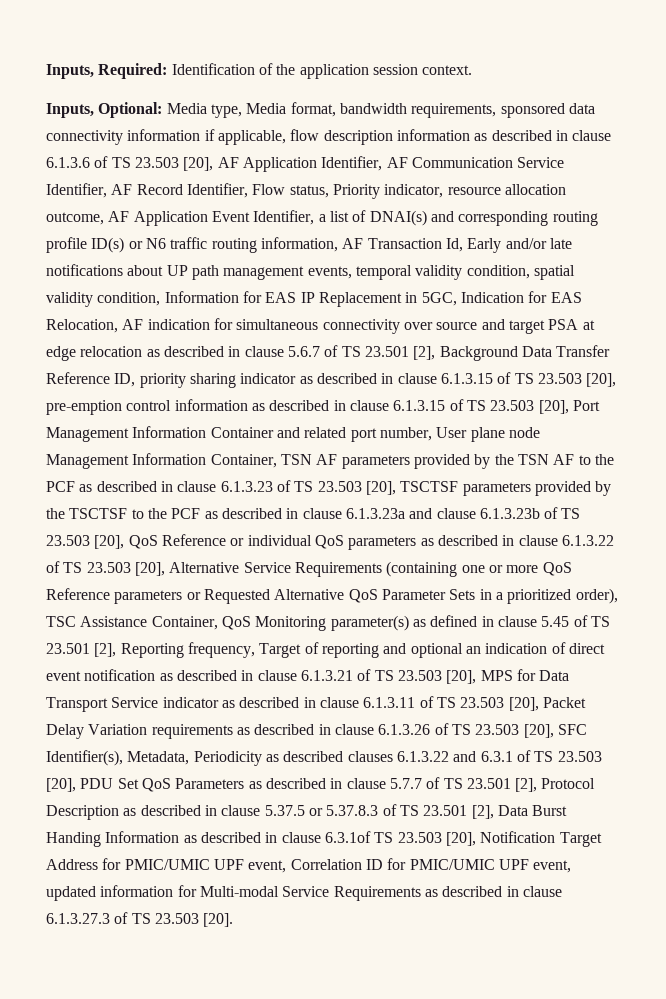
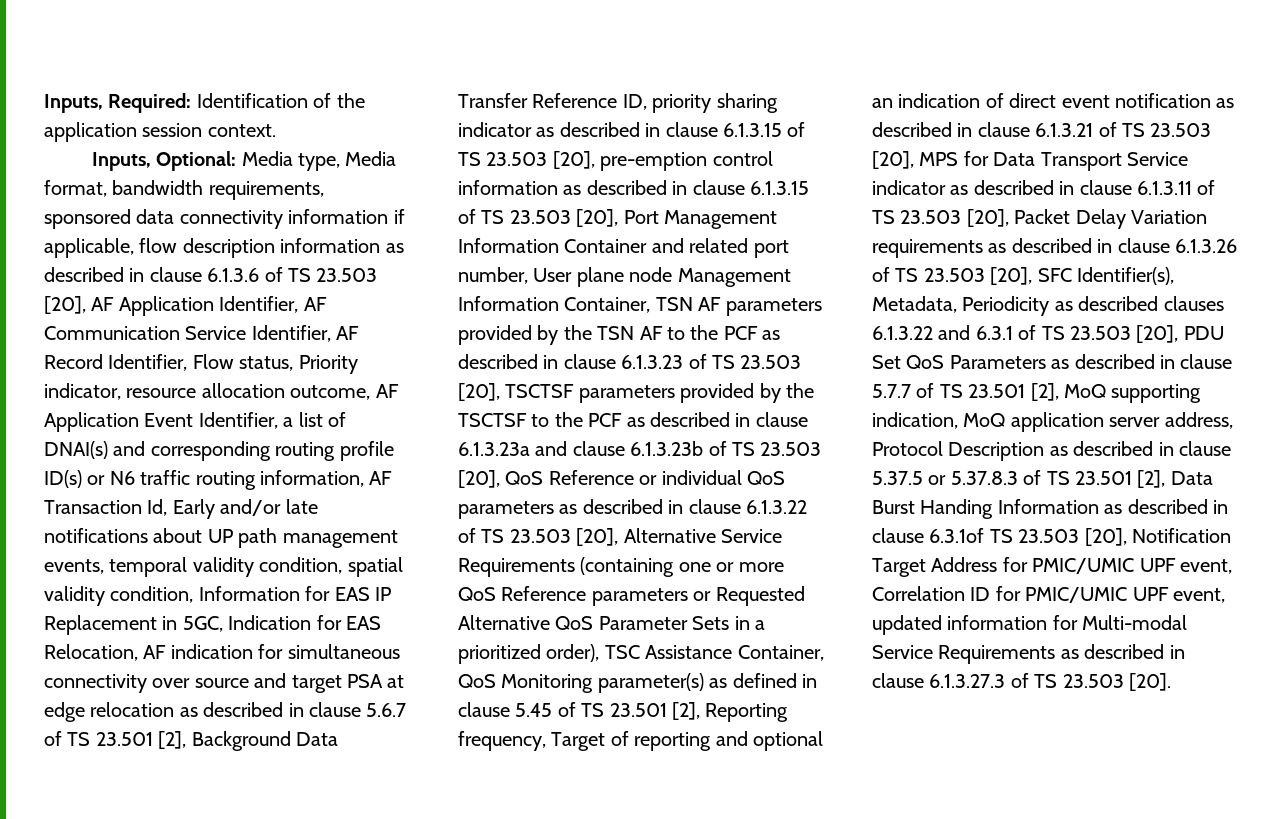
- Media type, Media format, bandwidth requirements, sponsored data connectivity information if applicable, flow description information as described in clause 6.1.3.6 of TS 23.503 [20], AF Application Identifier, AF Communication Service Identifier, AF Record Identifier, Flow status, Priority indicator, resource allocation outcome, AF Application Event Identifier, a list of DNAI(s) and corresponding routing profile ID(s) or N6 traffic routing information, AF Transaction Id, Early and/or late notifications about UP path management events, temporal validity condition, spatial validity condition, Information for EAS IP Replacement in 5GC, Indication for EAS Relocation, AF indication for simultaneous connectivity over source and target PSA at edge relocation as described in clause 5.6.7 of TS 23.501 [2], Background Data Transfer Reference ID, priority sharing indicator as described in clause 6.1.3.15 of TS 23.503 [20], pre-emption control information as described in clause 6.1.3.15 of TS 23.503 [20], Port Management Information Container and related port number, User plane node Management Information Container, TSN AF parameters provided by the TSN AF to the PCF as described in clause 6.1.3.23 of TS 23.503 [20], TSCTSF parameters provided by the TSCTSF to the PCF as described in clause 6.1.3.23a and clause 6.1.3.23b of TS 23.503 [20], QoS Reference or individual QoS parameters as described in clause 6.1.3.22 of TS 23.503 [20], Alternative Service Requirements (containing one or more QoS Reference parameters or Requested Alternative QoS Parameter Sets in a prioritized order), TSC Assistance Container, QoS Monitoring parameter(s) as defined in clause 5.45 of TS 23.501 [2], Reporting frequency, Target of reporting and optional an indication of direct event notification as described in clause 6.1.3.21 of TS 23.503 [20], MPS for Data Transport Service indicator as described in clause 6.1.3.11 of TS 23.503 [20], Packet Delay Variation requirements as described in clause 6.1.3.26 of TS 23.503 [20], SFC Identifier(s), Metadata, Periodicity as described clauses 6.1.3.22 and 6.3.1 of TS 23.503 [20], PDU Set QoS Parameters as described in clause 5.7.7 of TS 23.501 [2], Protocol Description as described in clause 5.37.5 or 5.37.8.3 of TS 23.501 [2], Data Burst Handing Information as described in clause 6.3.1of TS 23.503 [20], Notification Target Address for PMIC/UMIC UPF event, Correlation ID for PMIC/UMIC UPF event, updated information for Multi-modal Service Requirements as described in clause 6.1.3.27.3 of TS 23.503 [20].
+ Media type, Media format, bandwidth requirements, sponsored data connectivity information if applicable, flow description information as described in clause 6.1.3.6 of TS 23.503 [20], AF Application Identifier, AF Communication Service Identifier, AF Record Identifier, Flow status, Priority indicator, resource allocation outcome, AF Application Event Identifier, a list of DNAI(s) and corresponding routing profile ID(s) or N6 traffic routing information, AF Transaction Id, Early and/or late notifications about UP path management events, temporal validity condition, spatial validity condition, Information for EAS IP Replacement in 5GC, Indication for EAS Relocation, AF indication for simultaneous connectivity over source and target PSA at edge relocation as described in clause 5.6.7 of TS 23.501 [2], Background Data Transfer Reference ID, priority sharing indicator as described in clause 6.1.3.15 of TS 23.503 [20], pre-emption control information as described in clause 6.1.3.15 of TS 23.503 [20], Port Management Information Container and related port number, User plane node Management Information Container, TSN AF parameters provided by the TSN AF to the PCF as described in clause 6.1.3.23 of TS 23.503 [20], TSCTSF parameters provided by the TSCTSF to the PCF as described in clause 6.1.3.23a and clause 6.1.3.23b of TS 23.503 [20], QoS Reference or individual QoS parameters as described in clause 6.1.3.22 of TS 23.503 [20], Alternative Service Requirements (containing one or more QoS Reference parameters or Requested Alternative QoS Parameter Sets in a prioritized order), TSC Assistance Container, QoS Monitoring parameter(s) as defined in clause 5.45 of TS 23.501 [2], Reporting frequency, Target of reporting and optional an indication of direct event notification as described in clause 6.1.3.21 of TS 23.503 [20], MPS for Data Transport Service indicator as described in clause 6.1.3.11 of TS 23.503 [20], Packet Delay Variation requirements as described in clause 6.1.3.26 of TS 23.503 [20], SFC Identifier(s), Metadata, Periodicity as described clauses 6.1.3.22 and 6.3.1 of TS 23.503 [20], PDU Set QoS Parameters as described in clause 5.7.7 of TS 23.501 [2], MoQ supporting indication, MoQ application server address, Protocol Description as described in clause 5.37.5 or 5.37.8.3 of TS 23.501 [2], Data Burst Handing Information as described in clause 6.3.1of TS 23.503 [20], Notification Target Address for PMIC/UMIC UPF event, Correlation ID for PMIC/UMIC UPF event, updated information for Multi-modal Service Requirements as described in clause 6.1.3.27.3 of TS 23.503 [20].

